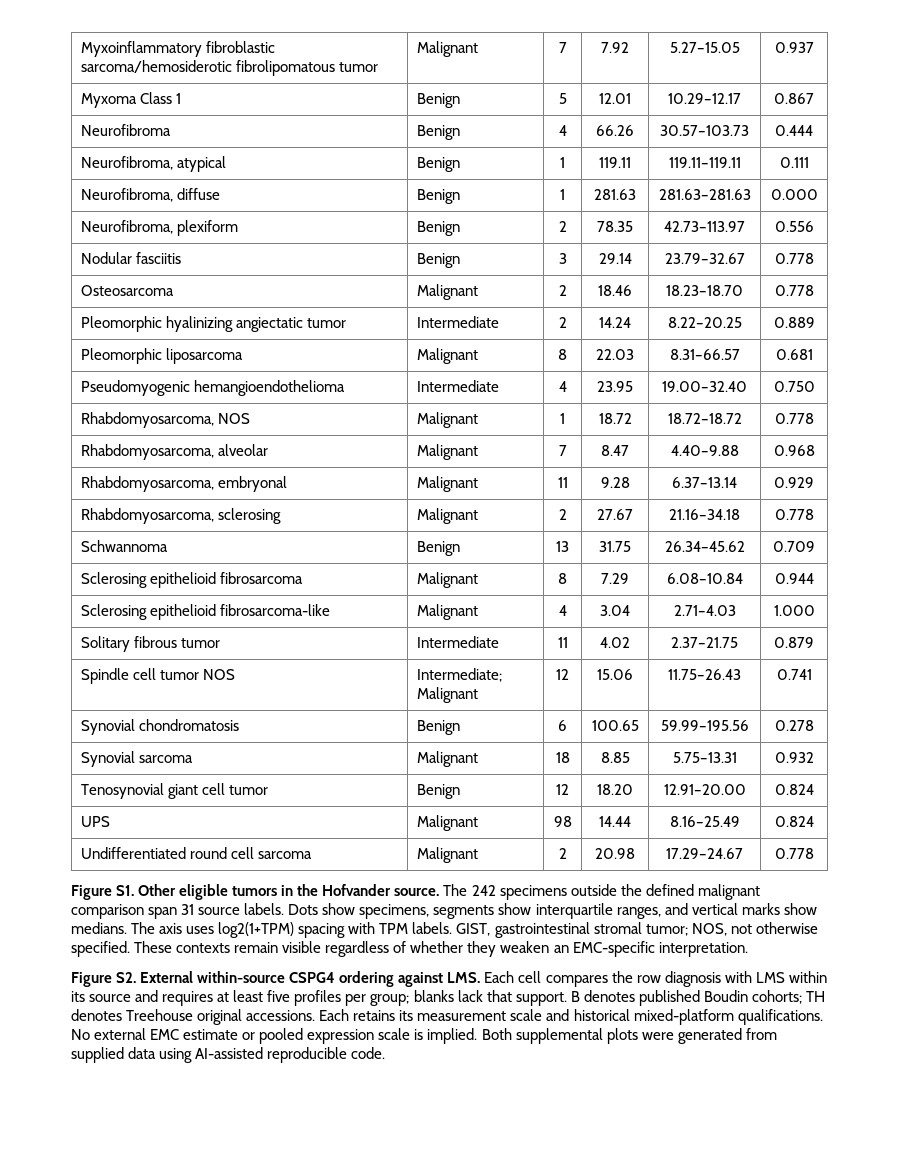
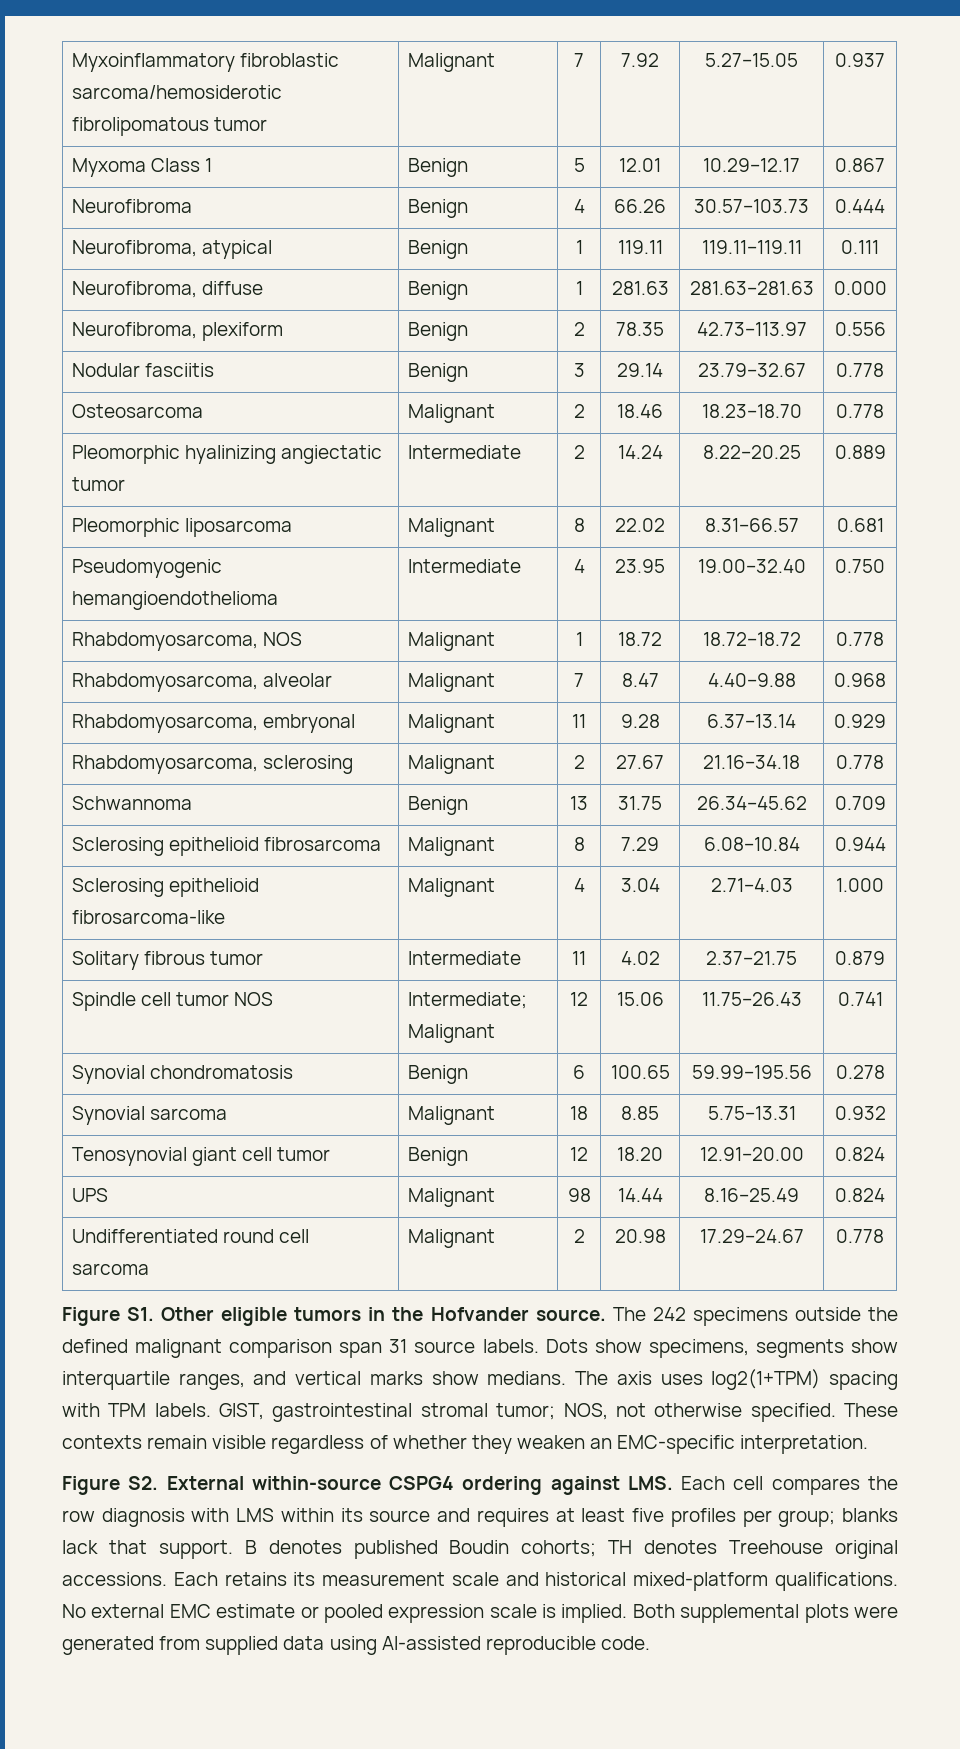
- Pleomorphic liposarcoma | Malignant | 8 | 22.03 | 8.31–66.57 | 0.681
+ Pleomorphic liposarcoma | Malignant | 8 | 22.02 | 8.31–66.57 | 0.681

